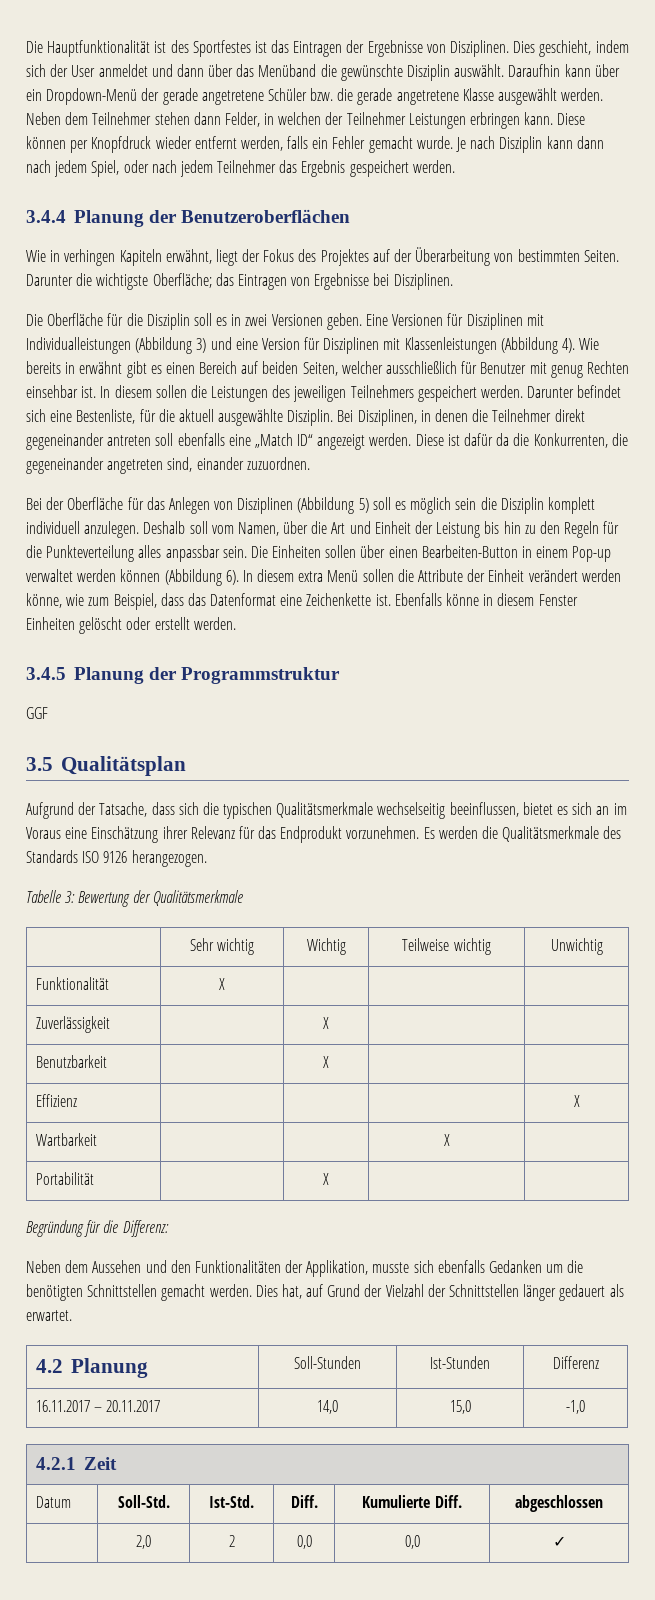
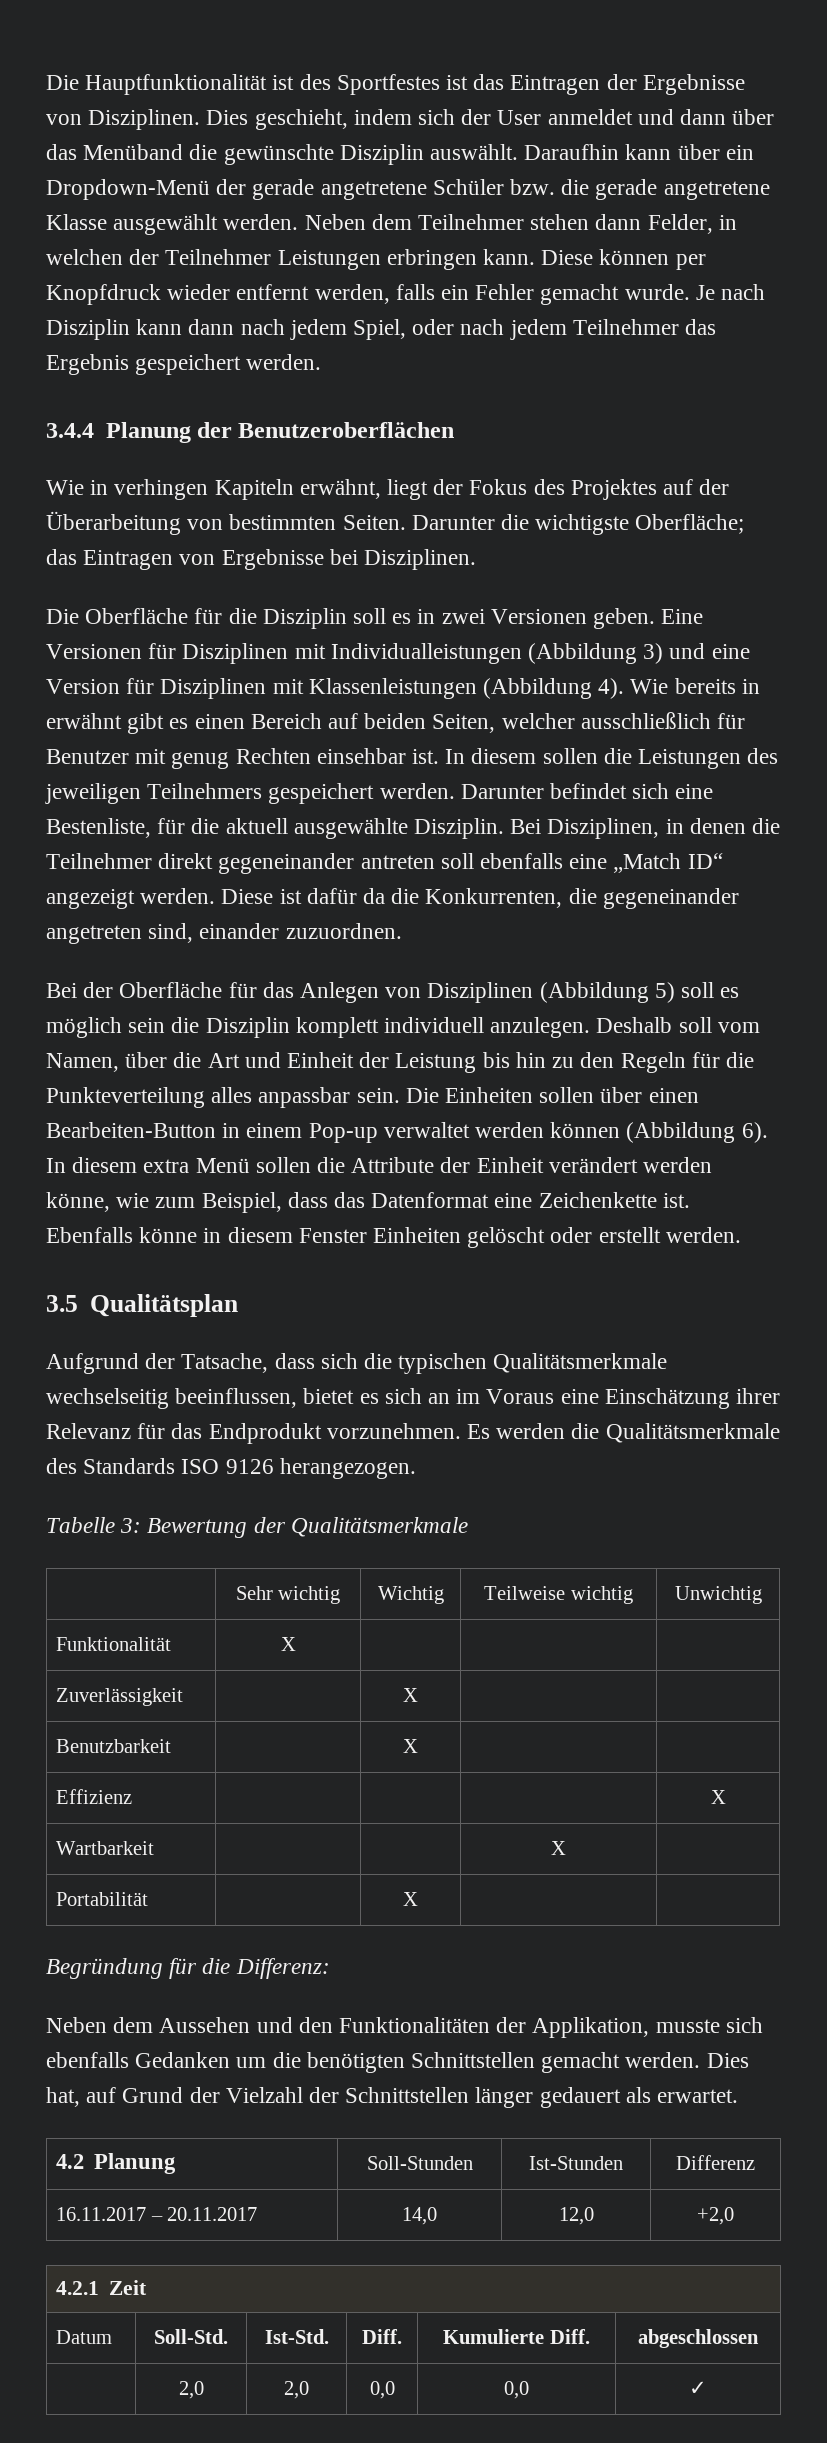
- 3.4.5 Planung der Programmstruktur
- GGF
- 16.11.2017 – 20.11.2017 | 14,0 | 15,0 | -1,0
+ 16.11.2017 – 20.11.2017 | 14,0 | 12,0 | +2,0
- | 2,0 | 2 | 0,0 | 0,0 | ✓
+ | 2,0 | 2,0 | 0,0 | 0,0 | ✓

